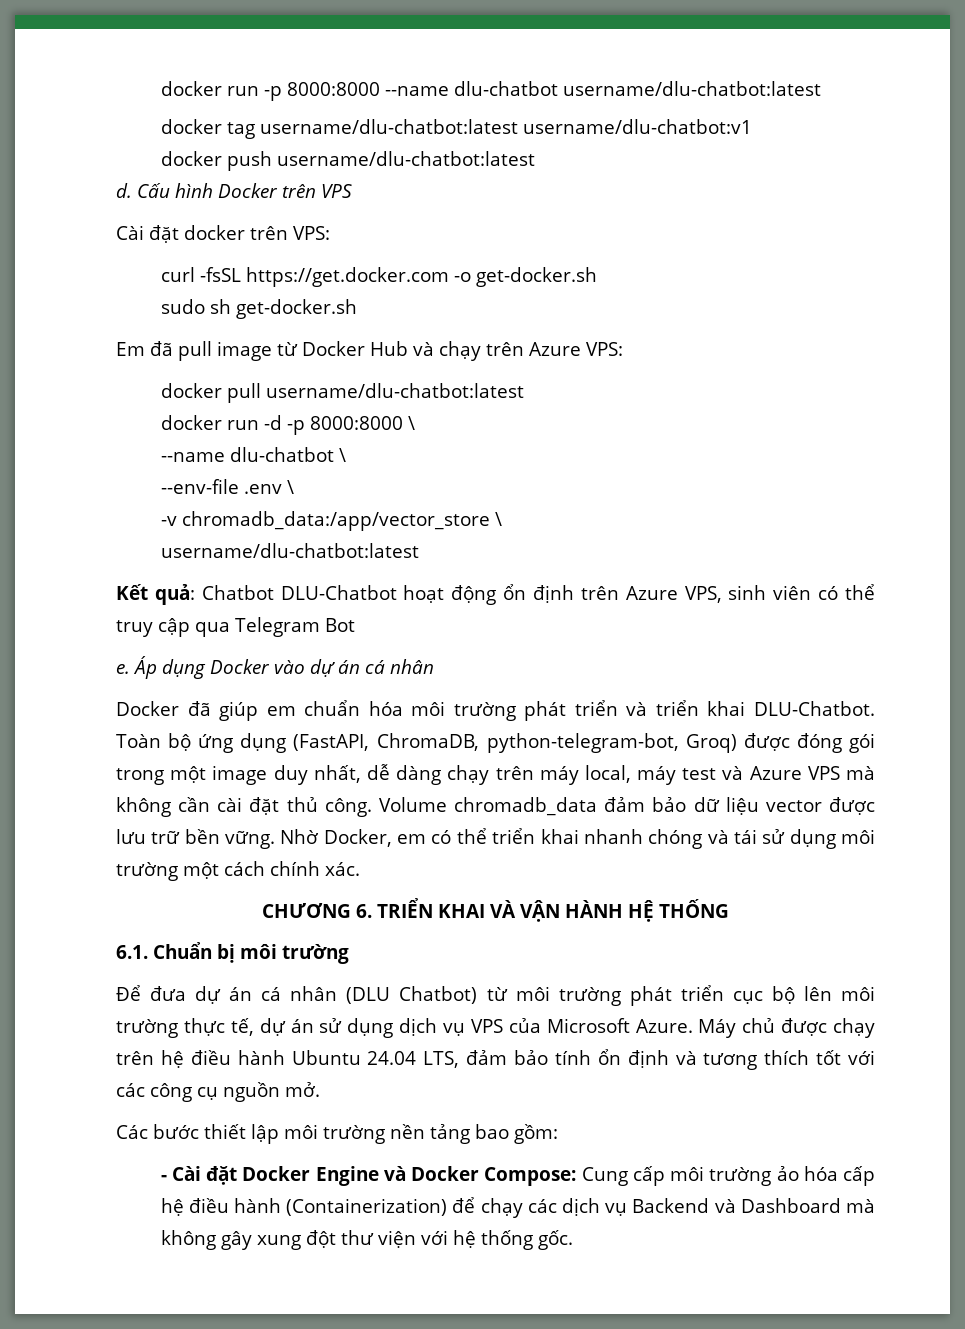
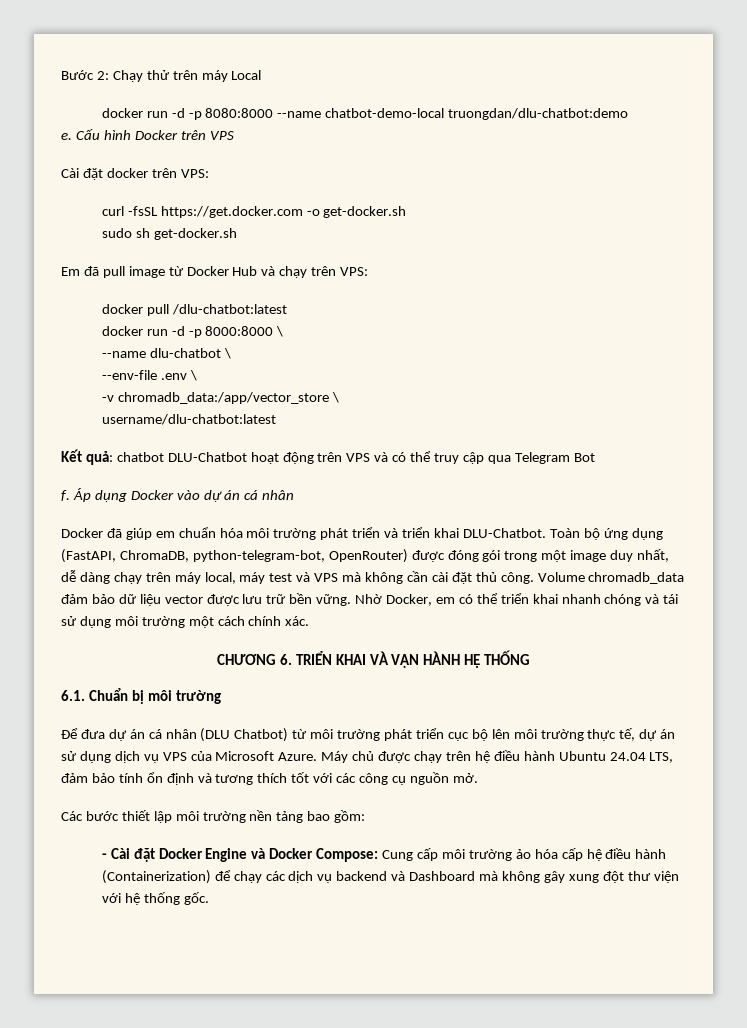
- docker run -p 8000:8000 --name dlu-chatbot username/dlu-chatbot:latest
- docker tag username/dlu-chatbot:latest username/dlu-chatbot:v1
- docker push username/dlu-chatbot:latest
- d.
+ Bước 2: Chạy thử trên máy Local
+ docker run -d -p 8080:8000 --name chatbot-demo-local truongdan/dlu-chatbot:demo
+ e.
- Em đã pull image từ Docker Hub và chạy trên Azure VPS:
+ Em đã pull image từ Docker Hub và chạy trên VPS:
- docker pull username/dlu-chatbot:latest
+ docker pull /dlu-chatbot:latest
- Kết quả: Chatbot DLU-Chatbot hoạt động ổn định trên Azure VPS, sinh viên có thể truy cập qua Telegram Bot
+ Kết quả: chatbot DLU-Chatbot hoạt động trên VPS và có thể truy cập qua Telegram Bot
- e.
+ f.
- Toàn bộ ứng dụng (FastAPI, ChromaDB, python-telegram-bot, Groq) được đóng gói trong một image duy nhất, dễ dàng chạy trên máy local, máy test và Azure VPS mà không cần cài đặt thủ công.
+ Toàn bộ ứng dụng (FastAPI, ChromaDB, python-telegram-bot, OpenRouter) được đóng gói trong một image duy nhất, dễ dàng chạy trên máy local, máy test và VPS mà không cần cài đặt thủ công.
- - Cài đặt Docker Engine và Docker Compose: Cung cấp môi trường ảo hóa cấp hệ điều hành (Containerization) để chạy các dịch vụ Backend và Dashboard mà không gây xung đột thư viện với hệ thống gốc.
+ - Cài đặt Docker Engine và Docker Compose: Cung cấp môi trường ảo hóa cấp hệ điều hành (Containerization) để chạy các dịch vụ backend và Dashboard mà không gây xung đột thư viện với hệ thống gốc.

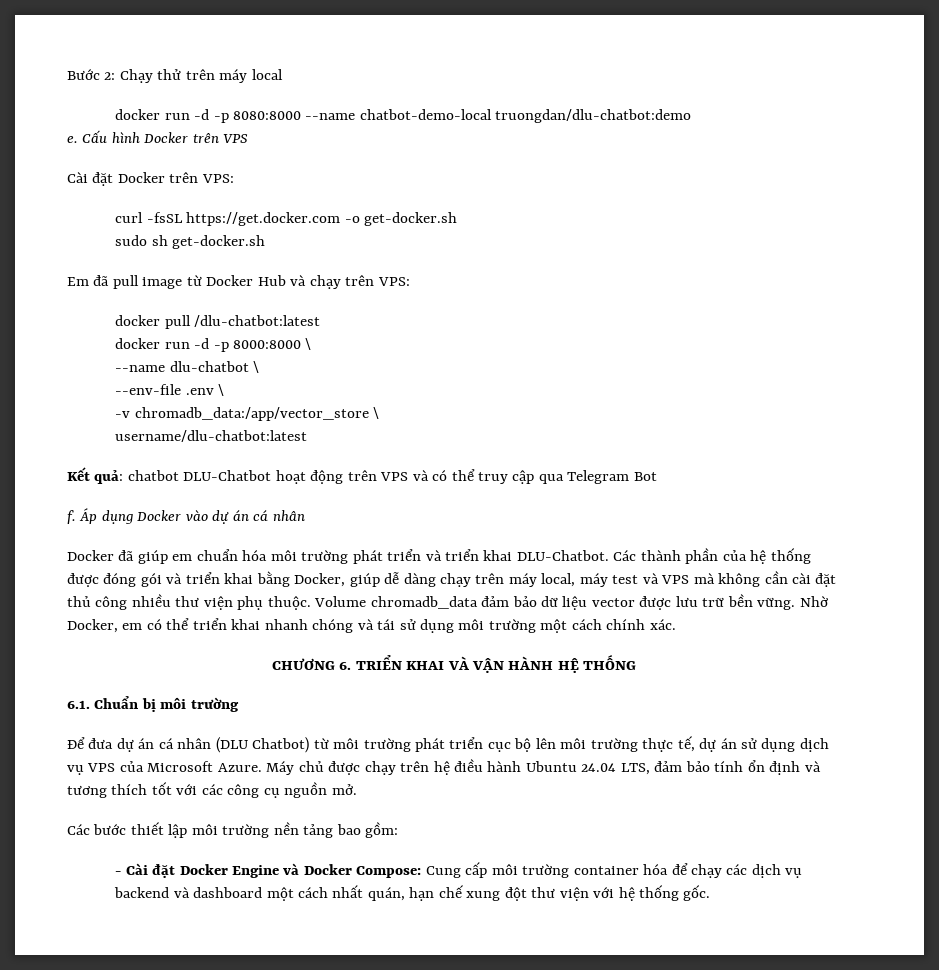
- Bước 2: Chạy thử trên máy Local
+ Bước 2: Chạy thử trên máy local
- Cài đặt docker trên VPS:
+ Cài đặt Docker trên VPS:
- Toàn bộ ứng dụng (FastAPI, ChromaDB, python-telegram-bot, OpenRouter) được đóng gói trong một image duy nhất, dễ dàng chạy trên máy local, máy test và VPS mà không cần cài đặt thủ công.
+ Các thành phần của hệ thống được đóng gói và triển khai bằng Docker, giúp dễ dàng chạy trên máy local, máy test và VPS mà không cần cài đặt thủ công nhiều thư viện phụ thuộc.
- - Cài đặt Docker Engine và Docker Compose: Cung cấp môi trường ảo hóa cấp hệ điều hành (Containerization) để chạy các dịch vụ backend và Dashboard mà không gây xung đột thư viện với hệ thống gốc.
+ - Cài đặt Docker Engine và Docker Compose: Cung cấp môi trường container hóa để chạy các dịch vụ backend và dashboard một cách nhất quán, hạn chế xung đột thư viện với hệ thống gốc.

